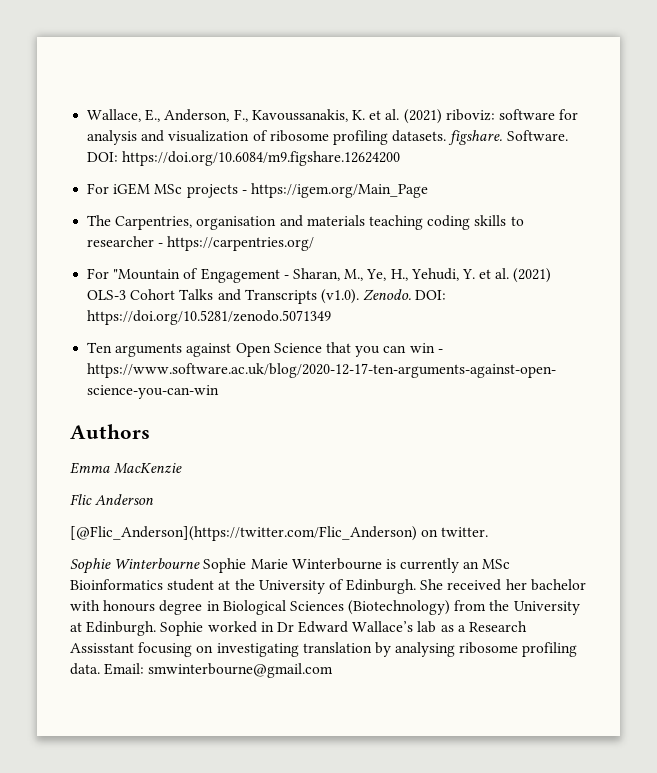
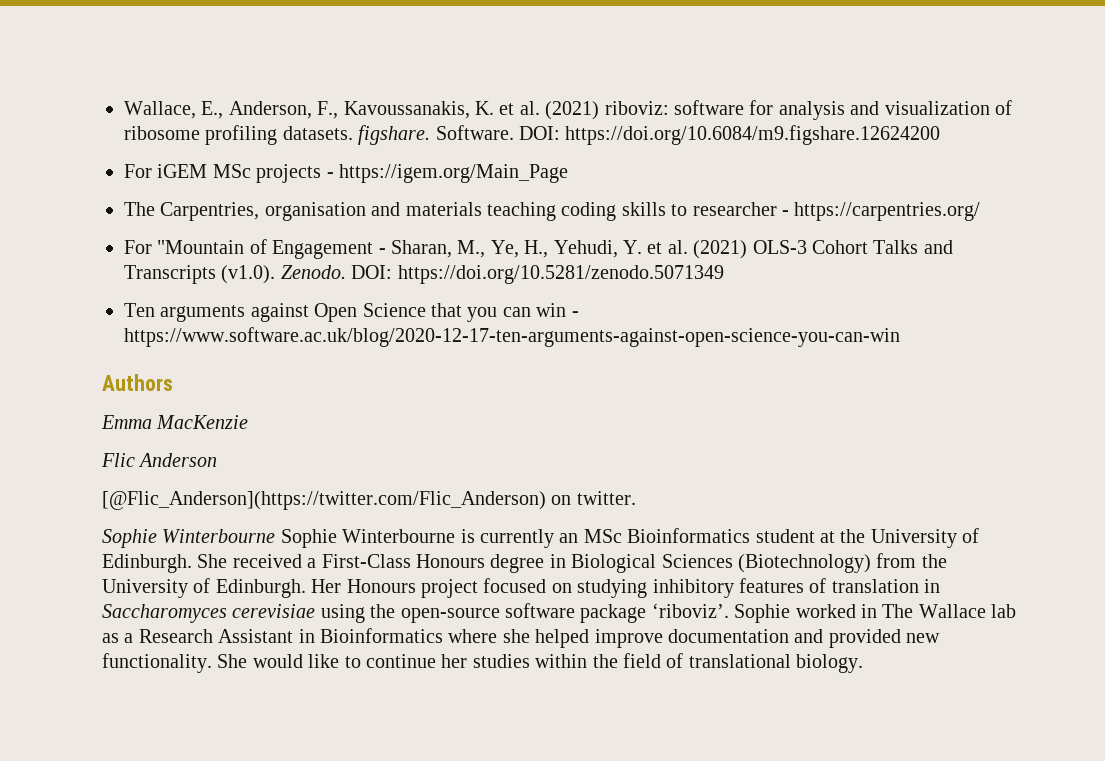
- Sophie Winterbourne Sophie Marie Winterbourne is currently an MSc Bioinformatics student at the University of Edinburgh.
+ Sophie Winterbourne Sophie Winterbourne is currently an MSc Bioinformatics student at the University of Edinburgh.
- She received her bachelor with honours degree in Biological Sciences (Biotechnology) from the University at Edinburgh. Sophie worked in Dr Edward Wallace’s lab as a Research Assisstant focusing on investigating translation by analysing ribosome profiling data. Email: smwinterbourne@gmail.com
+ She received a First-Class Honours degree in Biological Sciences (Biotechnology) from the University of Edinburgh. Her Honours project focused on studying inhibitory features of translation in Saccharomyces cerevisiae using the open-source software package ‘riboviz’. Sophie worked in The Wallace lab as a Research Assistant in Bioinformatics where she helped improve documentation and provided new functionality. She would like to continue her studies within the field of translational biology.

